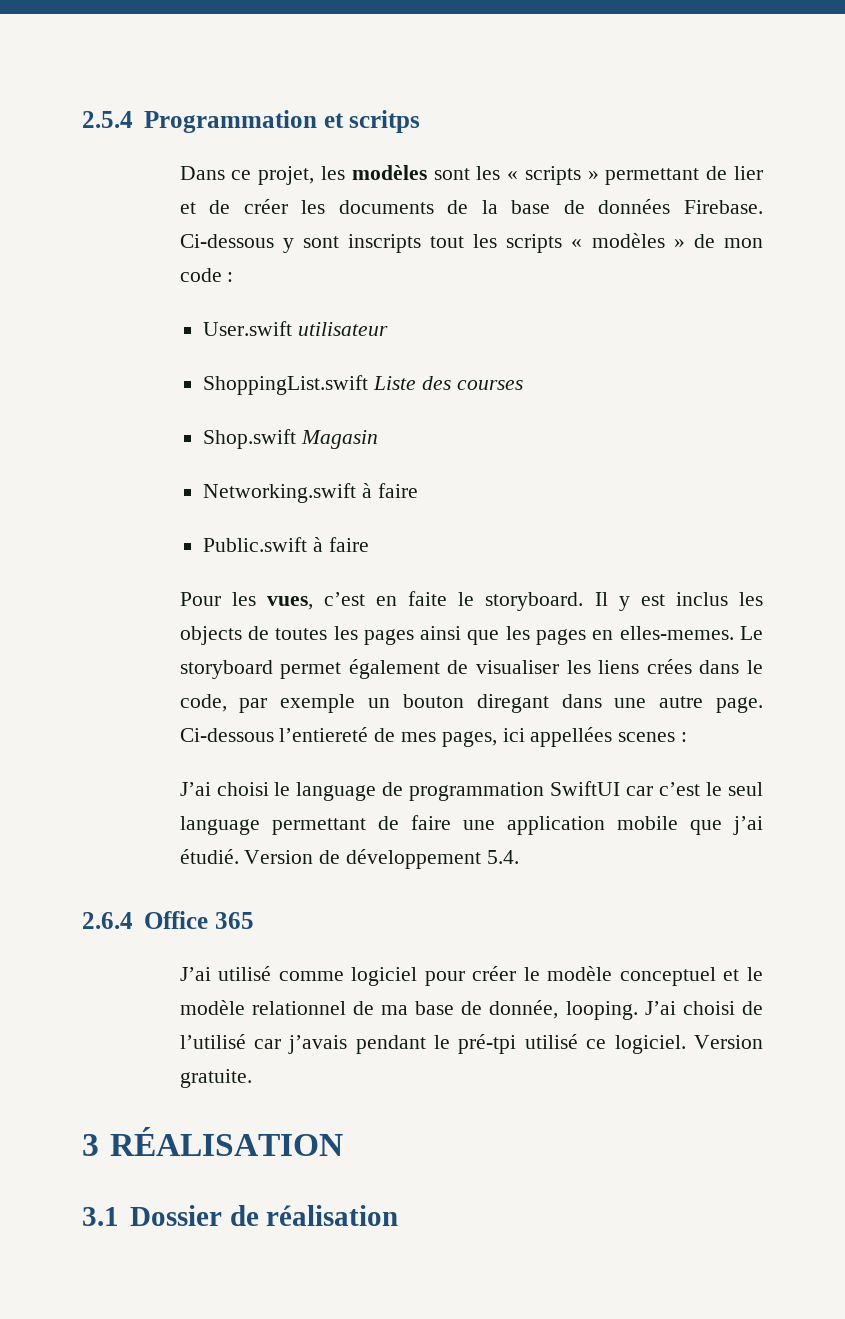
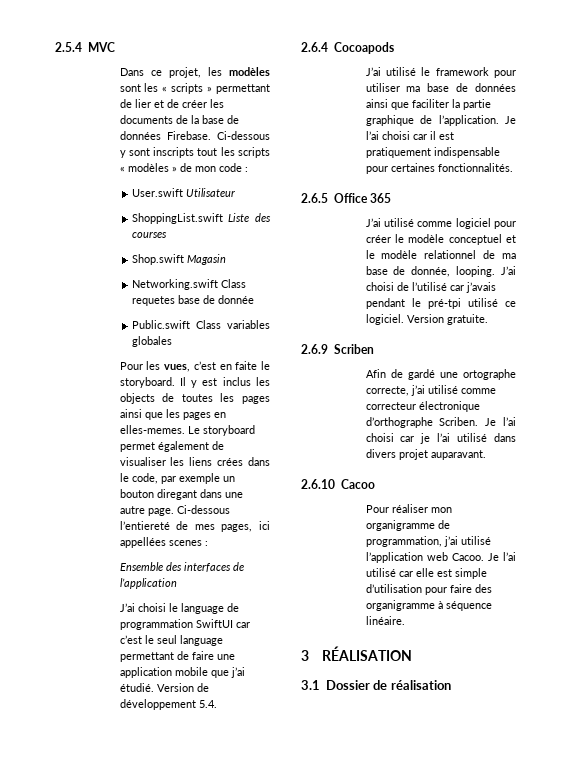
- 2.5.4 Programmation et scritps
+ 2.5.4 MVC
- User.swift utilisateur
+ User.swift Utilisateur
- Networking.swift à faire
- Public.swift à faire
+ Networking.swift Class requetes base de donnée
+ Public.swift Class variables globales
+ Ensemble des interfaces de l’application
- 2.6.4 Office 365
+ 2.6.4 Cocoapods
+ J’ai utilisé le framework pour utiliser ma base de données ainsi que faciliter la partie graphique de l’application. Je l’ai choisi car il est pratiquement indispensable pour certaines fonctionnalités.
+ 2.6.5 Office 365
+ 2.6.9 Scriben
+ Afin de gardé une ortographe correcte, j’ai utilisé comme correcteur électronique d’orthographe Scriben. Je l’ai choisi car je l’ai utilisé dans divers projet auparavant.
+ 2.6.10 Cacoo
+ Pour réaliser mon organigramme de programmation, j’ai utilisé l’application web Cacoo. Je l’ai utilisé car elle est simple d’utilisation pour faire des organigramme à séquence linéaire.

